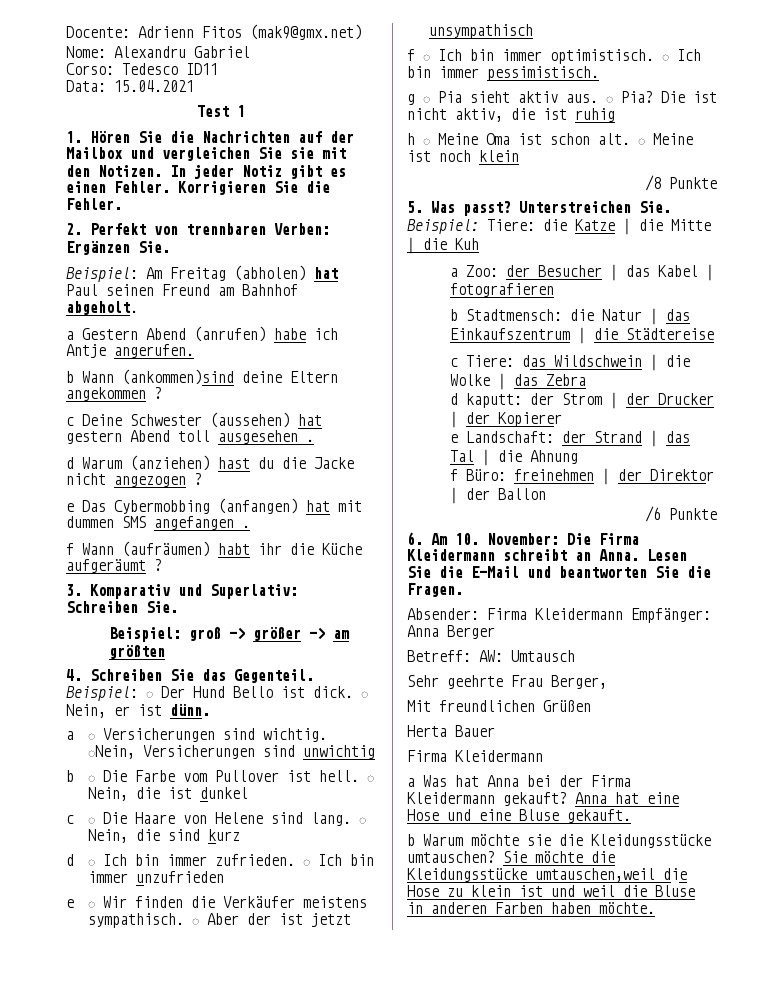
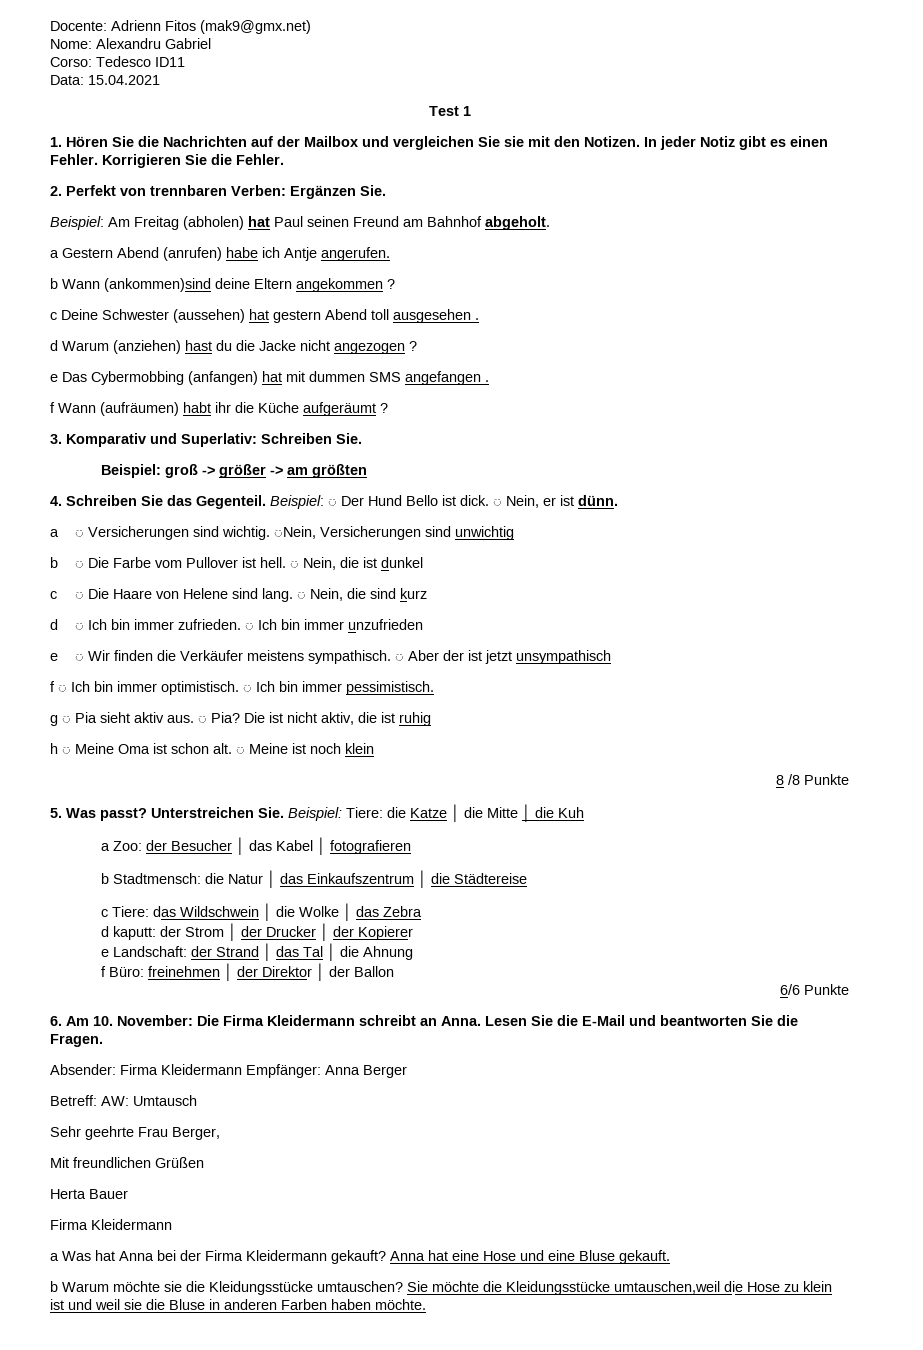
- /8 Punkte
+ 8 /8 Punkte
- /6 Punkte
+ 6/6 Punkte
- Sie möchte die Kleidungsstücke umtauschen,weil die Hose zu klein ist und weil die Bluse in anderen Farben haben möchte.
+ Sie möchte die Kleidungsstücke umtauschen,weil die Hose zu klein ist und weil sie die Bluse in anderen Farben haben möchte.

